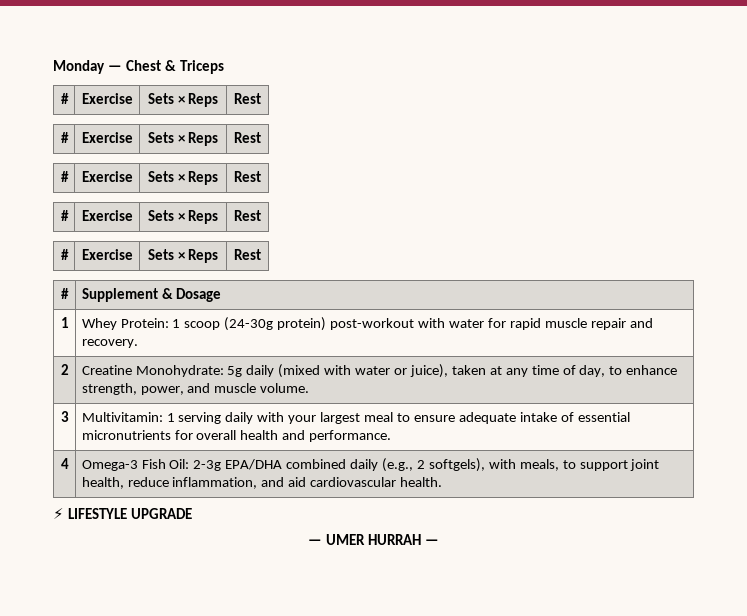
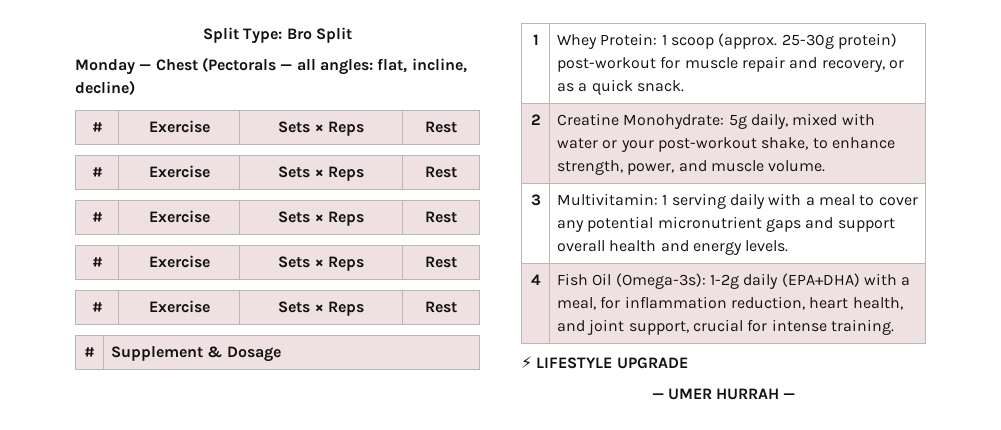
- Monday — Chest & Triceps
+ Split Type: Bro Split
+ Monday — Chest (Pectorals — all angles: flat, incline, decline)
- 1 | Whey Protein: 1 scoop (24-30g protein) post-workout with water for rapid muscle repair and recovery.
+ 1 | Whey Protein: 1 scoop (approx. 25-30g protein) post-workout for muscle repair and recovery, or as a quick snack.
- 2 | Creatine Monohydrate: 5g daily (mixed with water or juice), taken at any time of day, to enhance strength, power, and muscle volume.
+ 2 | Creatine Monohydrate: 5g daily, mixed with water or your post-workout shake, to enhance strength, power, and muscle volume.
- 3 | Multivitamin: 1 serving daily with your largest meal to ensure adequate intake of essential micronutrients for overall health and performance.
+ 3 | Multivitamin: 1 serving daily with a meal to cover any potential micronutrient gaps and support overall health and energy levels.
- 4 | Omega-3 Fish Oil: 2-3g EPA/DHA combined daily (e.g., 2 softgels), with meals, to support joint health, reduce inflammation, and aid cardiovascular health.
+ 4 | Fish Oil (Omega-3s): 1-2g daily (EPA+DHA) with a meal, for inflammation reduction, heart health, and joint support, crucial for intense training.

